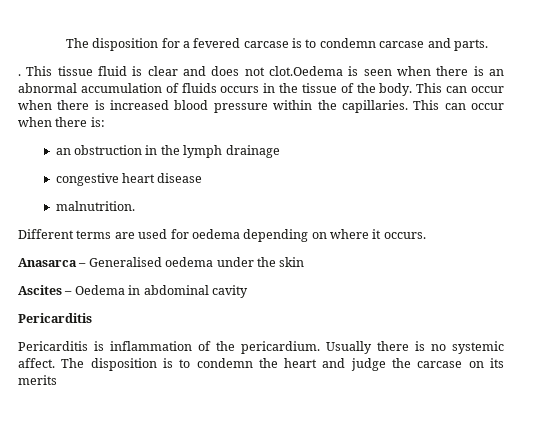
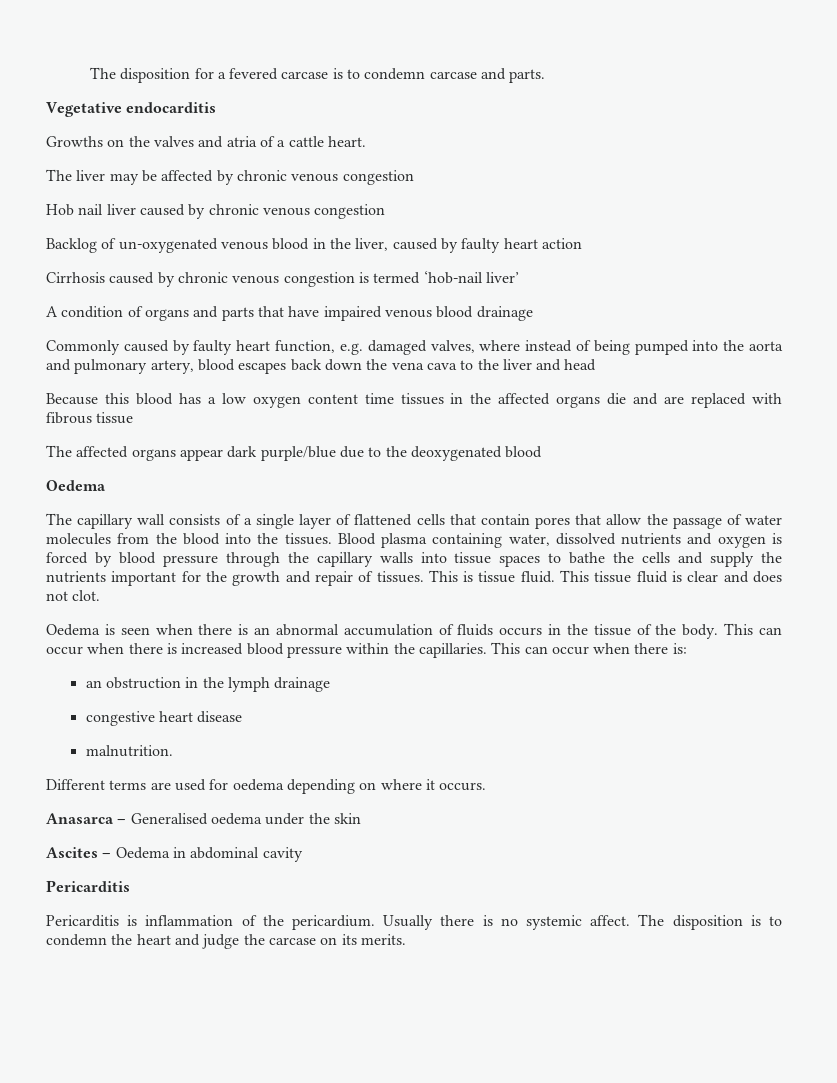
- .
+ Vegetative endocarditis
+ Growths on the valves and atria of a cattle heart.
+ The liver may be affected by chronic venous congestion
+ Hob nail liver caused by chronic venous congestion
+ Backlog of un-oxygenated venous blood in the liver, caused by faulty heart action
+ Cirrhosis caused by chronic venous congestion is termed ‘hob-nail liver’
+ A condition of organs and parts that have impaired venous blood drainage
+ Commonly caused by faulty heart function, e.g. damaged valves, where instead of being pumped into the aorta and pulmonary artery, blood escapes back down the vena cava to the liver and head
+ Because this blood has a low oxygen content time tissues in the affected organs die and are replaced with fibrous tissue
+ The affected organs appear dark purple/blue due to the deoxygenated blood
+ Oedema
+ The capillary wall consists of a single layer of flattened cells that contain pores that allow the passage of water molecules from the blood into the tissues. Blood plasma containing water, dissolved nutrients and oxygen is forced by blood pressure through the capillary walls into tissue spaces to bathe the cells and supply the nutrients important for the growth and repair of tissues. This is tissue fluid.
- This tissue fluid is clear and does not clot.Oedema is seen when there is an abnormal accumulation of fluids occurs in the tissue of the body.
+ This tissue fluid is clear and does not clot.
+ Oedema is seen when there is an abnormal accumulation of fluids occurs in the tissue of the body.
- The disposition is to condemn the heart and judge the carcase on its merits
+ The disposition is to condemn the heart and judge the carcase on its merits.

